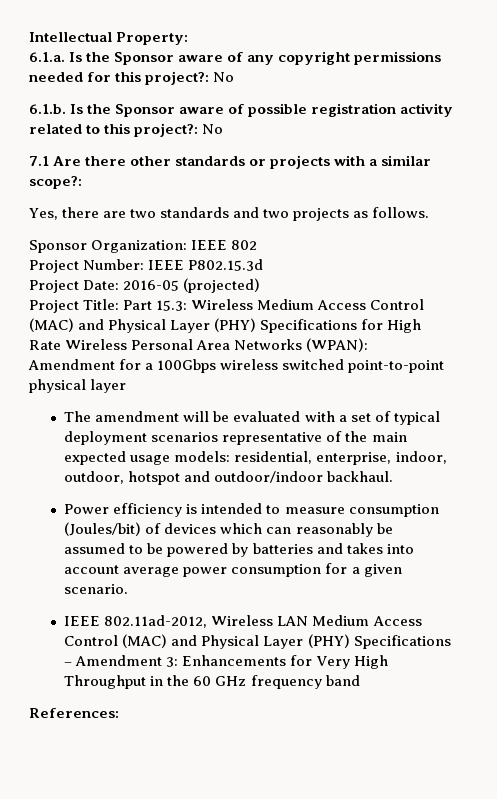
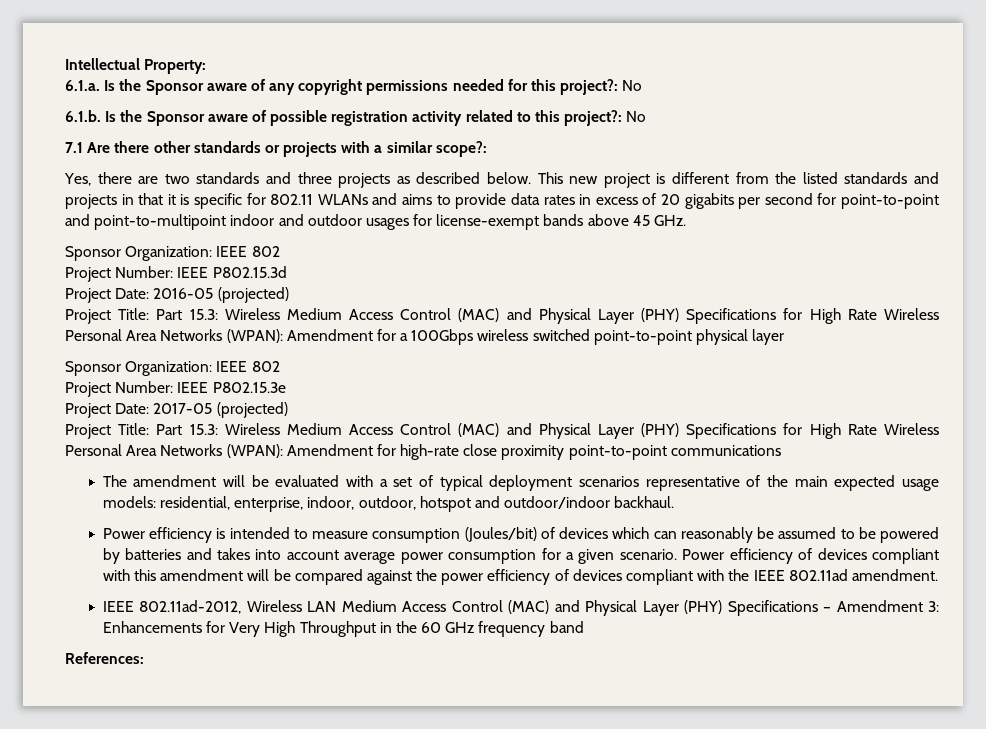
- Yes, there are two standards and two projects as follows.
+ Yes, there are two standards and three projects as described below. This new project is different from the listed standards and projects in that it is specific for 802.11 WLANs and aims to provide data rates in excess of 20 gigabits per second for point-to-point and point-to-multipoint indoor and outdoor usages for license-exempt bands above 45 GHz.
  Project Title: Part 15.3: Wireless Medium Access Control (MAC) and Physical Layer (PHY) Specifications for High Rate Wireless Personal Area Networks (WPAN): Amendment for a 100Gbps wireless switched point-to-point physical layer
+ Sponsor Organization: IEEE 802
+ Project Number: IEEE P802.15.3e
+ Project Date: 2017-05 (projected)
+ Project Title: Part 15.3: Wireless Medium Access Control (MAC) and Physical Layer (PHY) Specifications for High Rate Wireless Personal Area Networks (WPAN): Amendment for high-rate close proximity point-to-point communications
+ Power efficiency of devices compliant with this amendment will be compared against the power efficiency of devices compliant with the IEEE 802.11ad amendment.

